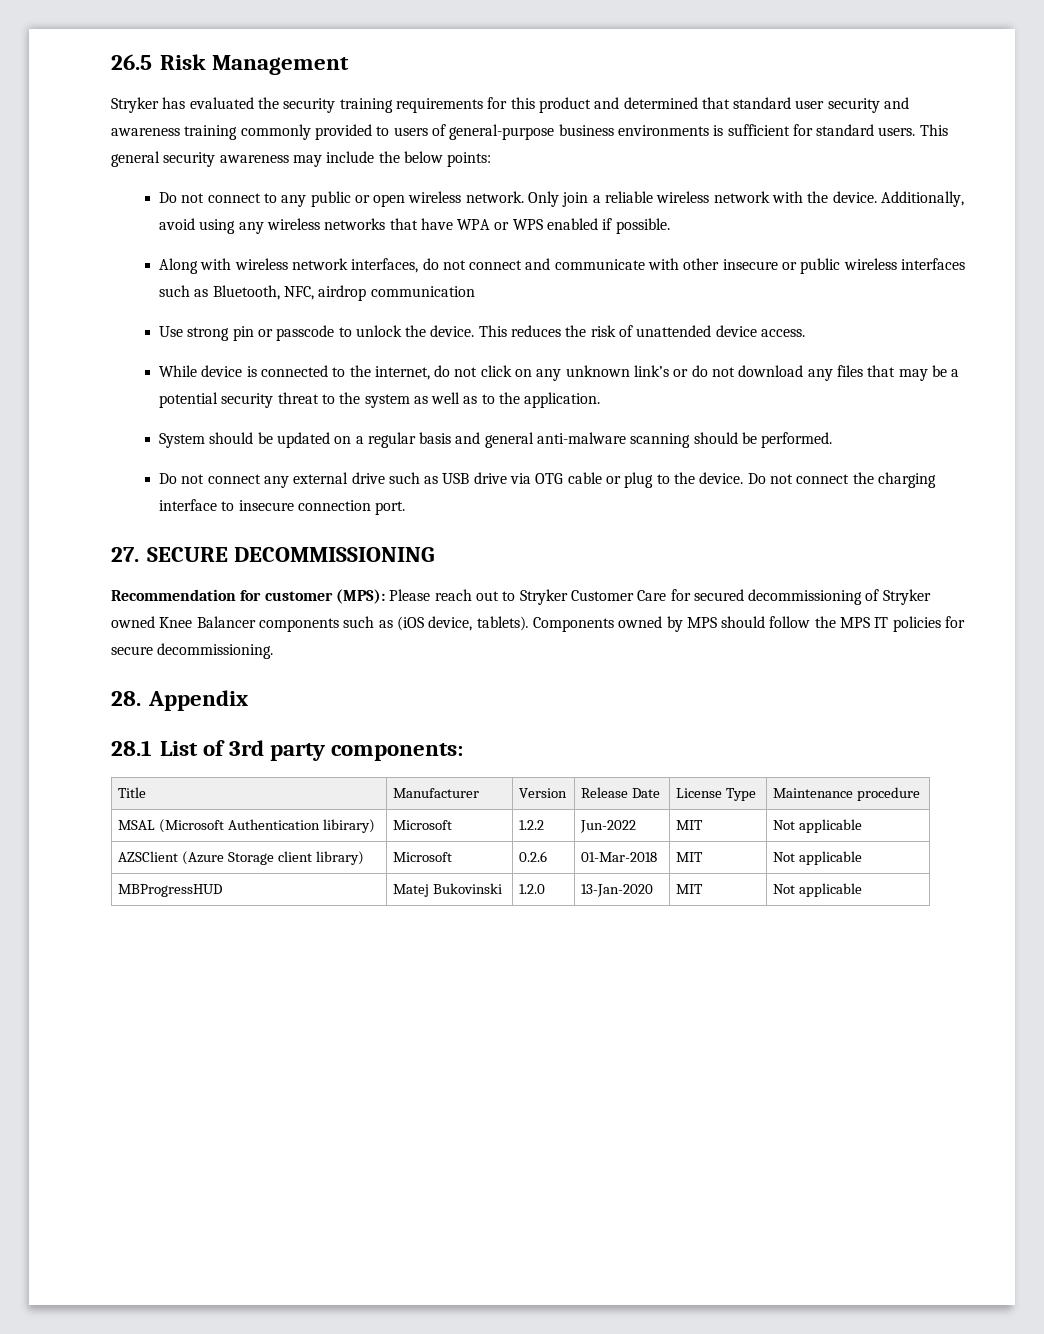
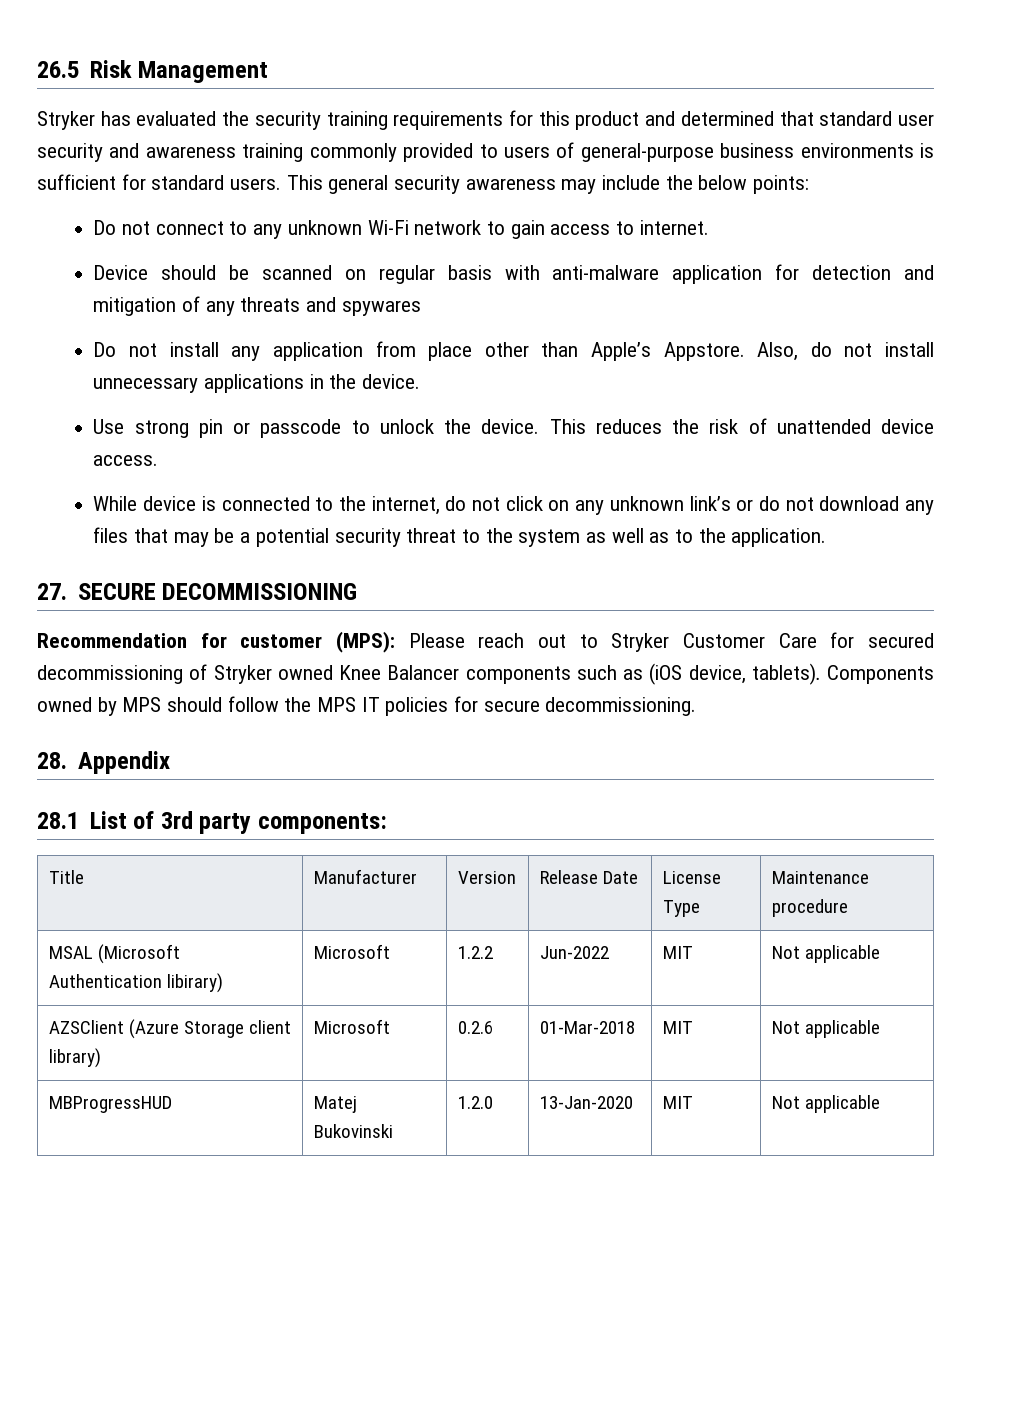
- Do not connect to any public or open wireless network. Only join a reliable wireless network with the device. Additionally, avoid using any wireless networks that have WPA or WPS enabled if possible.
- Along with wireless network interfaces, do not connect and communicate with other insecure or public wireless interfaces such as Bluetooth, NFC, airdrop communication
+ Do not connect to any unknown Wi-Fi network to gain access to internet.
+ Device should be scanned on regular basis with anti-malware application for detection and mitigation of any threats and spywares
+ Do not install any application from place other than Apple’s Appstore. Also, do not install unnecessary applications in the device.
- System should be updated on a regular basis and general anti-malware scanning should be performed.
- Do not connect any external drive such as USB drive via OTG cable or plug to the device. Do not connect the charging interface to insecure connection port.

